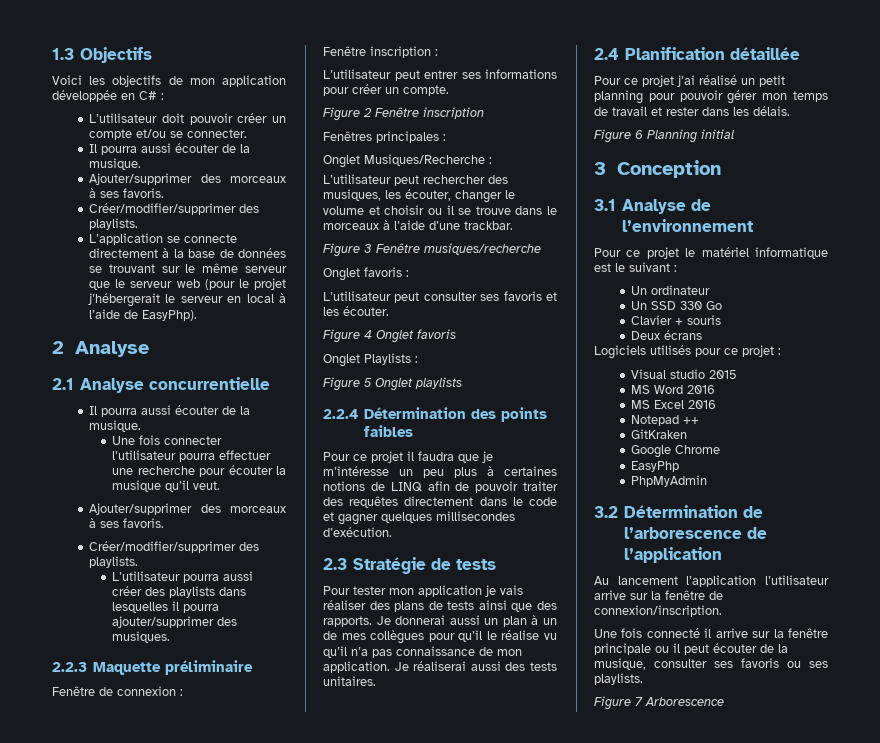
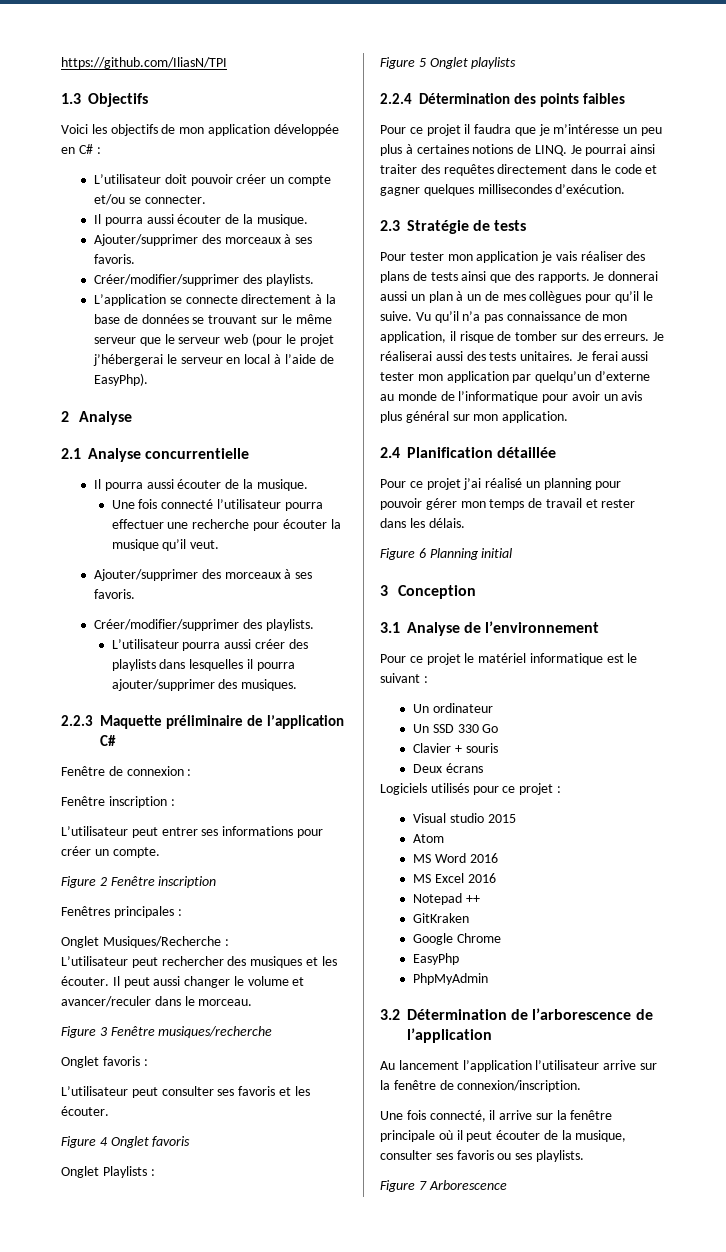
+ https://github.com/IliasN/TPI
- L’application se connecte directement à la base de données se trouvant sur le même serveur que le serveur web (pour le projet j’hébergerait le serveur en local à l’aide de EasyPhp).
+ L’application se connecte directement à la base de données se trouvant sur le même serveur que le serveur web (pour le projet j’hébergerai le serveur en local à l’aide de EasyPhp).
- Une fois connecter l’utilisateur pourra effectuer une recherche pour écouter la musique qu’il veut.
+ Une fois connecté l’utilisateur pourra effectuer une recherche pour écouter la musique qu’il veut.
- 2.2.3 Maquette préliminaire
+ 2.2.3 Maquette préliminaire de l’application C#
- L’utilisateur peut rechercher des musiques, les écouter, changer le volume et choisir ou il se trouve dans le morceaux à l’aide d’une trackbar.
+ L’utilisateur peut rechercher des musiques et les écouter. Il peut aussi changer le volume et avancer/reculer dans le morceau.
- Pour ce projet il faudra que je m’intéresse un peu plus à certaines notions de LINQ afin de pouvoir traiter des requêtes directement dans le code et gagner quelques millisecondes d’exécution.
+ Pour ce projet il faudra que je m’intéresse un peu plus à certaines notions de LINQ. Je pourrai ainsi traiter des requêtes directement dans le code et gagner quelques millisecondes d’exécution.
- Je donnerai aussi un plan à un de mes collègues pour qu’il le réalise vu qu’il n’a pas connaissance de mon application.
+ Je donnerai aussi un plan à un de mes collègues pour qu’il le suive. Vu qu’il n’a pas connaissance de mon application, il risque de tomber sur des erreurs.
+ Je ferai aussi tester mon application par quelqu’un d’externe au monde de l’informatique pour avoir un avis plus général sur mon application.
- Pour ce projet j’ai réalisé un petit planning pour pouvoir gérer mon temps de travail et rester dans les délais.
+ Pour ce projet j’ai réalisé un planning pour pouvoir gérer mon temps de travail et rester dans les délais.
+ Atom
- Une fois connecté il arrive sur la fenêtre principale ou il peut écouter de la musique, consulter ses favoris ou ses playlists.
+ Une fois connecté, il arrive sur la fenêtre principale où il peut écouter de la musique, consulter ses favoris ou ses playlists.

